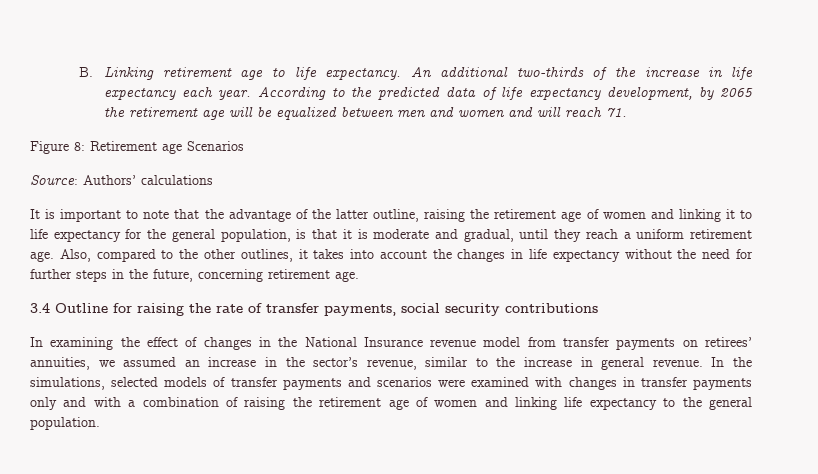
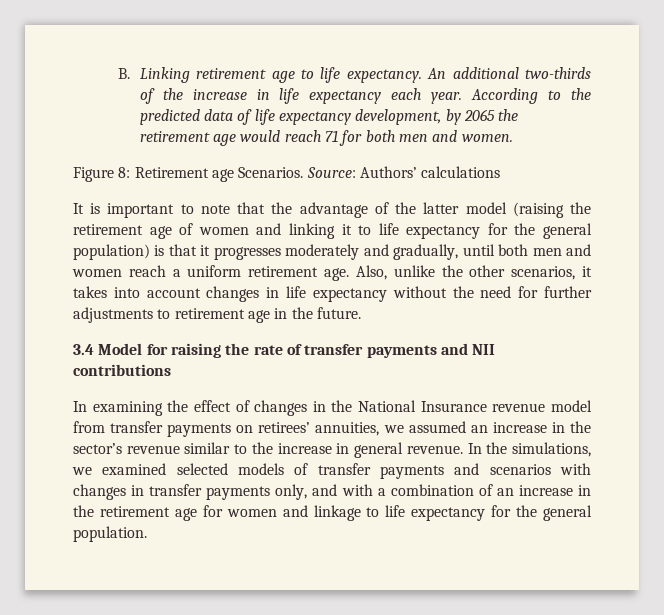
- According to the predicted data of life expectancy development, by 2065 the retirement age will be equalized between men and women and will reach 71.
+ According to the predicted data of life expectancy development, by 2065 the retirement age would reach 71 for both men and women.
- Figure 8: Retirement age Scenarios
- Source: Authors’ calculations
+ Figure 8: Retirement age Scenarios. Source: Authors’ calculations
- It is important to note that the advantage of the latter outline, raising the retirement age of women and linking it to life expectancy for the general population, is that it is moderate and gradual, until they reach a uniform retirement age.
+ It is important to note that the advantage of the latter model (raising the retirement age of women and linking it to life expectancy for the general population) is that it progresses moderately and gradually, until both men and women reach a uniform retirement age.
- Also, compared to the other outlines, it takes into account the changes in life expectancy without the need for further steps in the future, concerning retirement age.
+ Also, unlike the other scenarios, it takes into account changes in life expectancy without the need for further adjustments to retirement age in the future.
- 3.4 Outline for raising the rate of transfer payments, social security contributions
+ 3.4 Model for raising the rate of transfer payments and NII contributions
- In examining the effect of changes in the National Insurance revenue model from transfer payments on retirees’ annuities, we assumed an increase in the sector’s revenue, similar to the increase in general revenue.
+ In examining the effect of changes in the National Insurance revenue model from transfer payments on retirees’ annuities, we assumed an increase in the sector’s revenue similar to the increase in general revenue.
- In the simulations, selected models of transfer payments and scenarios were examined with changes in transfer payments only and with a combination of raising the retirement age of women and linking life expectancy to the general population.
+ In the simulations, we examined selected models of transfer payments and scenarios with changes in transfer payments only, and with a combination of an increase in the retirement age for women and linkage to life expectancy for the general population.

